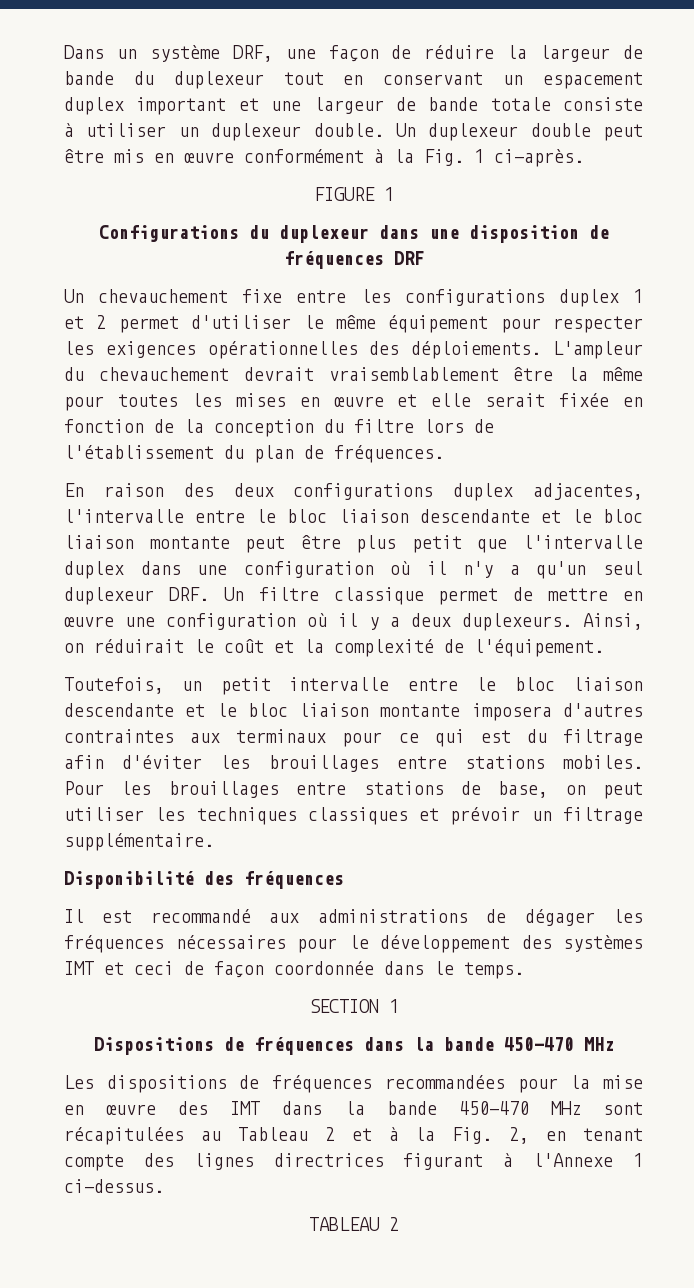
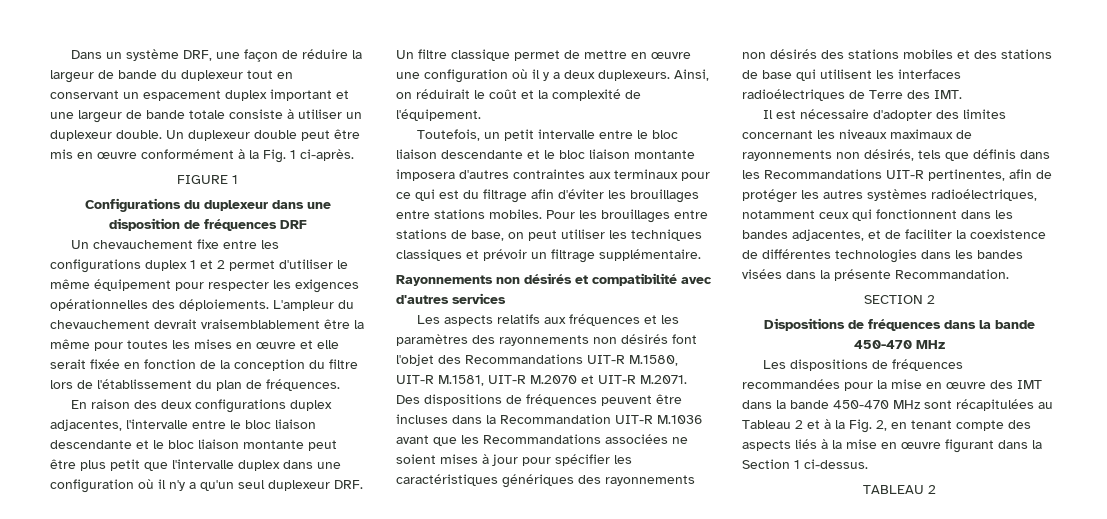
- Disponibilité des fréquences
- Il est recommandé aux administrations de dégager les fréquences nécessaires pour le développement des systèmes IMT et ceci de façon coordonnée dans le temps.
+ Rayonnements non désirés et compatibilité avec d'autres services
+ Les aspects relatifs aux fréquences et les paramètres des rayonnements non désirés font l'objet des Recommandations UIT-R M.1580, UIT-R M.1581, UIT-R M.2070 et UIT-R M.2071. Des dispositions de fréquences peuvent être incluses dans la Recommandation UIT-R M.1036 avant que les Recommandations associées ne soient mises à jour pour spécifier les caractéristiques génériques des rayonnements non désirés des stations mobiles et des stations de base qui utilisent les interfaces radioélectriques de Terre des IMT.
+ Il est nécessaire d'adopter des limites concernant les niveaux maximaux de rayonnements non désirés, tels que définis dans les Recommandations UIT-R pertinentes, afin de protéger les autres systèmes radioélectriques, notamment ceux qui fonctionnent dans les bandes adjacentes, et de faciliter la coexistence de différentes technologies dans les bandes visées dans la présente Recommandation.
- SECTION 1
+ SECTION 2
- Les dispositions de fréquences recommandées pour la mise en œuvre des IMT dans la bande 450-470 MHz sont récapitulées au Tableau 2 et à la Fig. 2, en tenant compte des lignes directrices figurant à l'Annexe 1 ci-dessus.
+ Les dispositions de fréquences recommandées pour la mise en œuvre des IMT dans la bande 450-470 MHz sont récapitulées au Tableau 2 et à la Fig. 2, en tenant compte des aspects liés à la mise en œuvre figurant dans la Section 1 ci-dessus.

